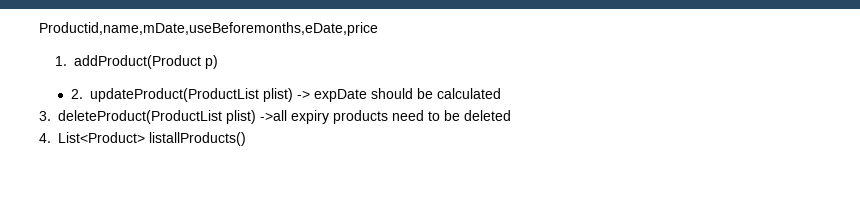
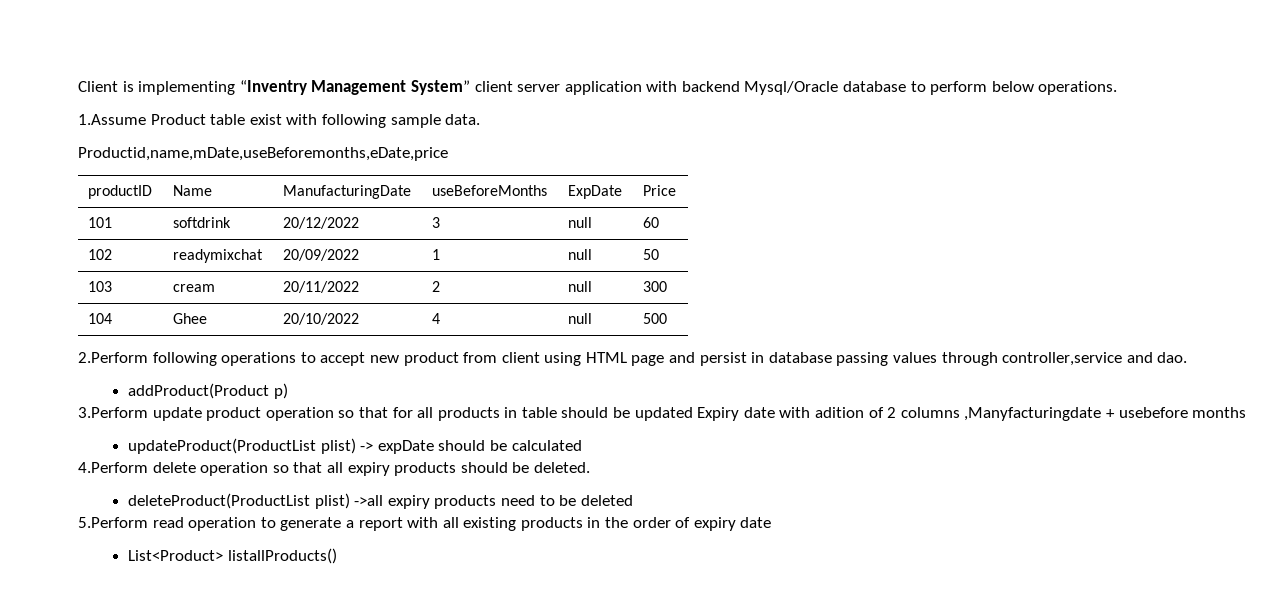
+ Client is implementing “Inventry Management System” client server application with backend Mysql/Oracle database to perform below operations.
+ 1.Assume Product table exist with following sample data.
  Productid,name,mDate,useBeforemonths,eDate,price
- 1. addProduct(Product p)
- 2. updateProduct(ProductList plist) -> expDate should be calculated
+ productID | Name | ManufacturingDate | useBeforeMonths | ExpDate | Price
+ 101 | softdrink | 20/12/2022 | 3 | null | 60
+ 102 | readymixchat | 20/09/2022 | 1 | null | 50
+ 103 | cream | 20/11/2022 | 2 | null | 300
+ 104 | Ghee | 20/10/2022 | 4 | null | 500
+ 2.Perform following operations to accept new product from client using HTML page and persist in database passing values through controller,service and dao.
+ addProduct(Product p)
+ 3.Perform update product operation so that for all products in table should be updated Expiry date with adition of 2 columns ,Manyfacturingdate + usebefore months
+ updateProduct(ProductList plist) -> expDate should be calculated
- 3. deleteProduct(ProductList plist) ->all expiry products need to be deleted
+ 4.Perform delete operation so that all expiry products should be deleted.
+ deleteProduct(ProductList plist) ->all expiry products need to be deleted
- 4. List<Product> listallProducts()
+ 5.Perform read operation to generate a report with all existing products in the order of expiry date
+ List<Product> listallProducts()

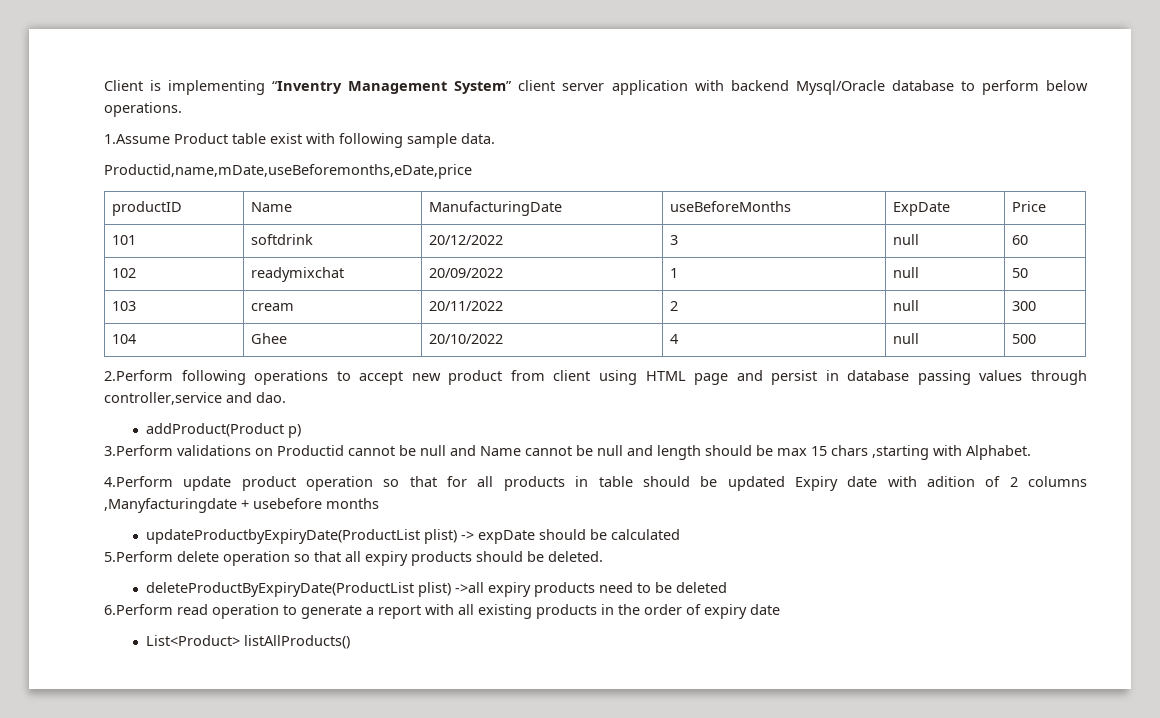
- 3.Perform update product operation so that for all products in table should be updated Expiry date with adition of 2 columns ,Manyfacturingdate + usebefore months
+ 3.Perform validations on Productid cannot be null and Name cannot be null and length should be max 15 chars ,starting with Alphabet.
+ 4.Perform update product operation so that for all products in table should be updated Expiry date with adition of 2 columns ,Manyfacturingdate + usebefore months
- updateProduct(ProductList plist) -> expDate should be calculated
+ updateProductbyExpiryDate(ProductList plist) -> expDate should be calculated
- 4.Perform delete operation so that all expiry products should be deleted.
+ 5.Perform delete operation so that all expiry products should be deleted.
- deleteProduct(ProductList plist) ->all expiry products need to be deleted
+ deleteProductByExpiryDate(ProductList plist) ->all expiry products need to be deleted
- 5.Perform read operation to generate a report with all existing products in the order of expiry date
+ 6.Perform read operation to generate a report with all existing products in the order of expiry date
- List<Product> listallProducts()
+ List<Product> listAllProducts()

